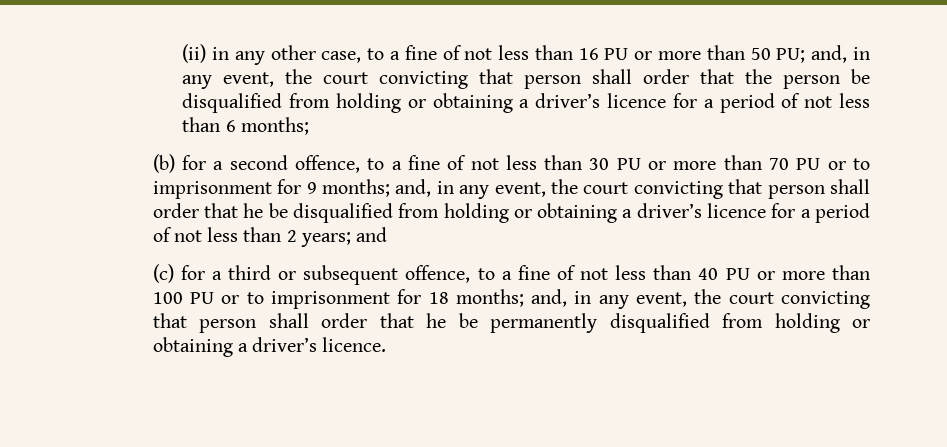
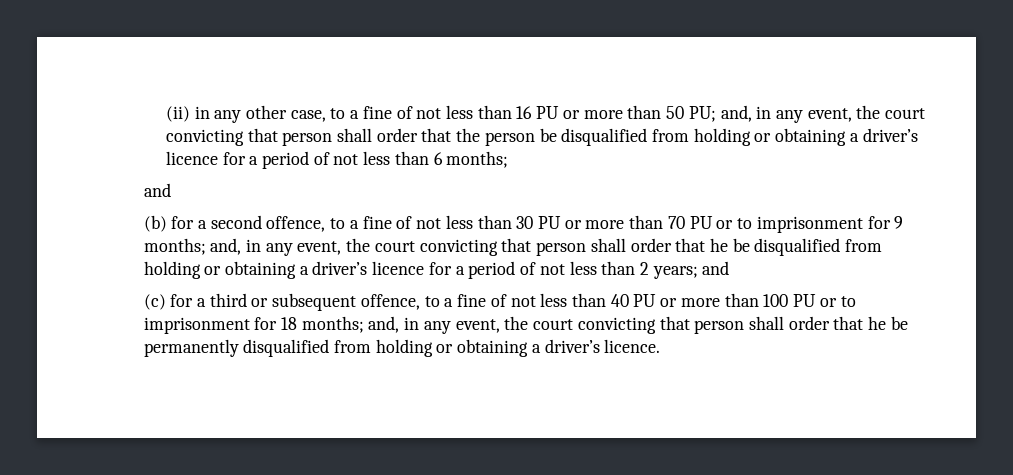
  (ii) in any other case, to a fine of not less than 16 PU or more than 50 PU; and, in any event, the court convicting that person shall order that the person be disqualified from holding or obtaining a driver’s licence for a period of not less than 6 months;
+ and

